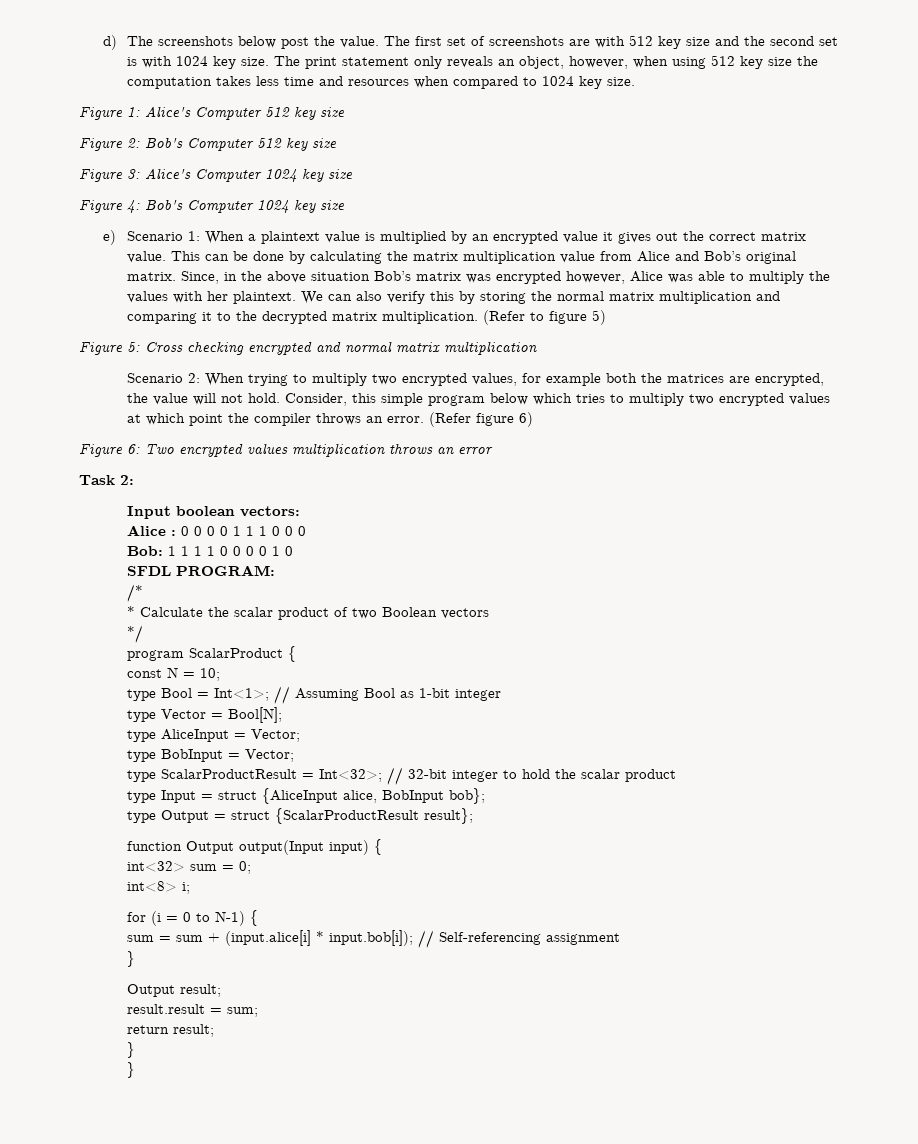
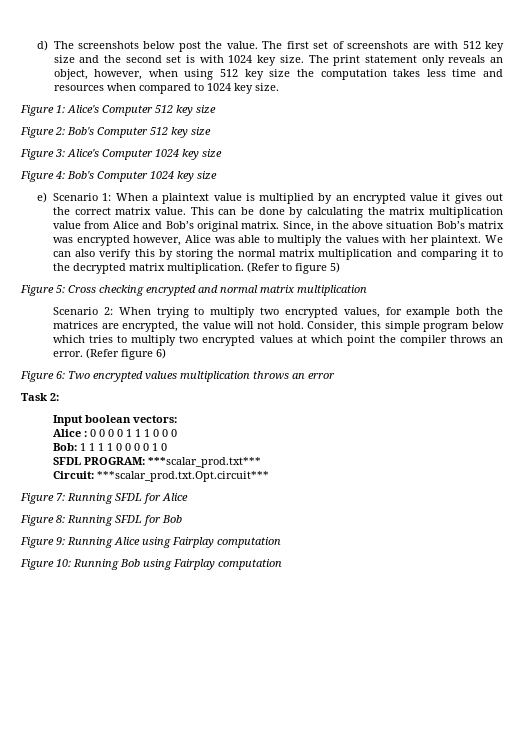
- SFDL PROGRAM:
- /*
- * Calculate the scalar product of two Boolean vectors
- */
- program ScalarProduct {
- const N = 10;
- type Bool = Int<1>; // Assuming Bool as 1-bit integer
- type Vector = Bool[N];
- type AliceInput = Vector;
- type BobInput = Vector;
- type ScalarProductResult = Int<32>; // 32-bit integer to hold the scalar product
- type Input = struct {AliceInput alice, BobInput bob};
- type Output = struct {ScalarProductResult result};
- function Output output(Input input) {
- int<32> sum = 0;
- int<8> i;
- for (i = 0 to N-1) {
- sum = sum + (input.alice[i] * input.bob[i]); // Self-referencing assignment
- }
- Output result;
- result.result = sum;
- return result;
- }
- }
+ SFDL PROGRAM: ***scalar_prod.txt***
+ Circuit: ***scalar_prod.txt.Opt.circuit***
+ Figure 7: Running SFDL for Alice
+ Figure 8: Running SFDL for Bob
+ Figure 9: Running Alice using Fairplay computation
+ Figure 10: Running Bob using Fairplay computation

